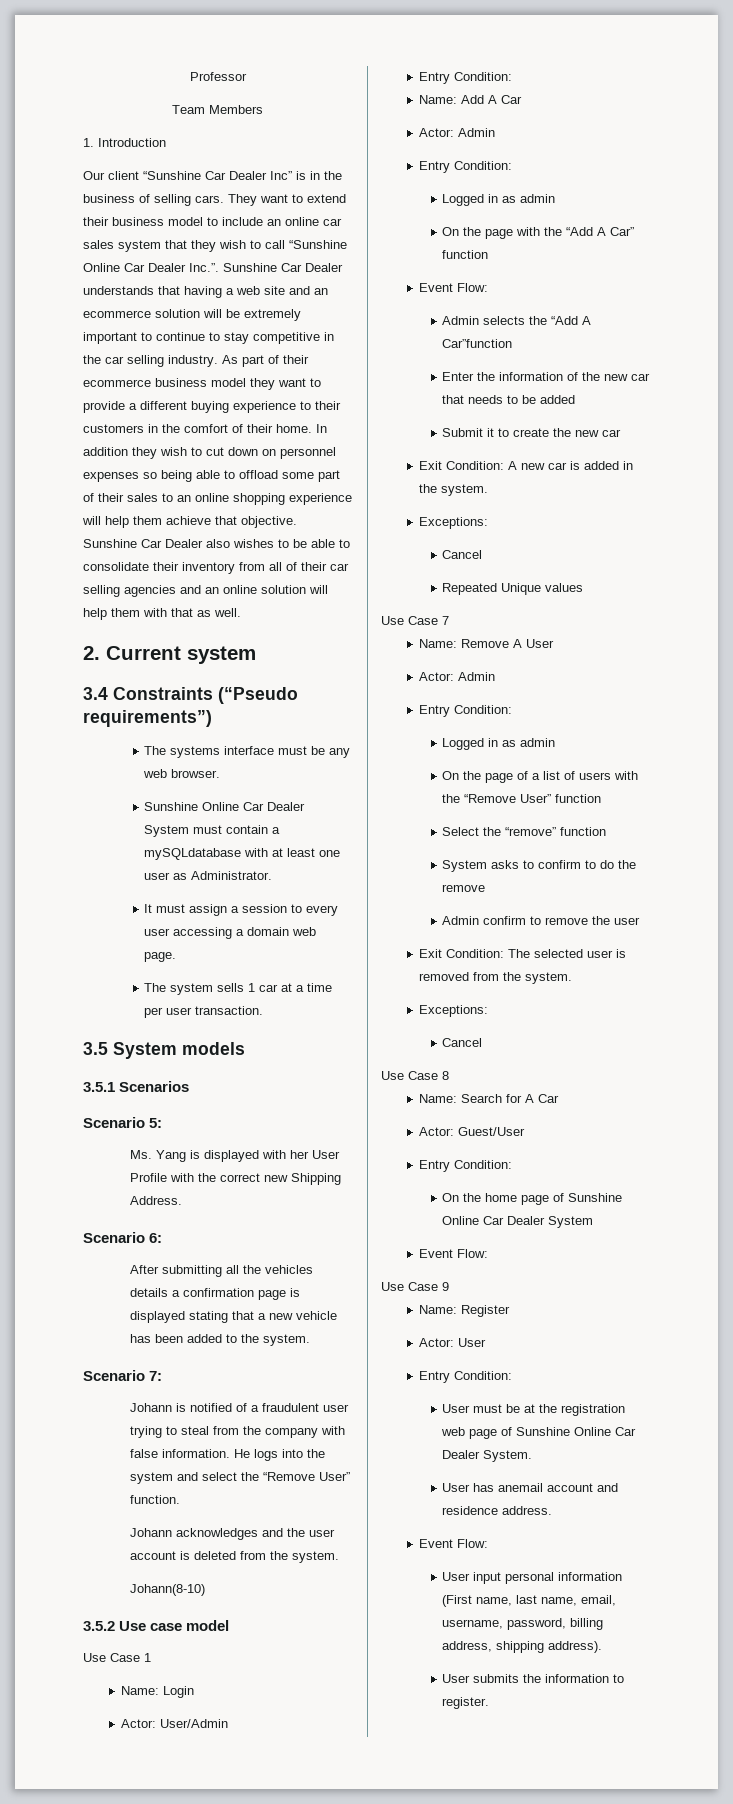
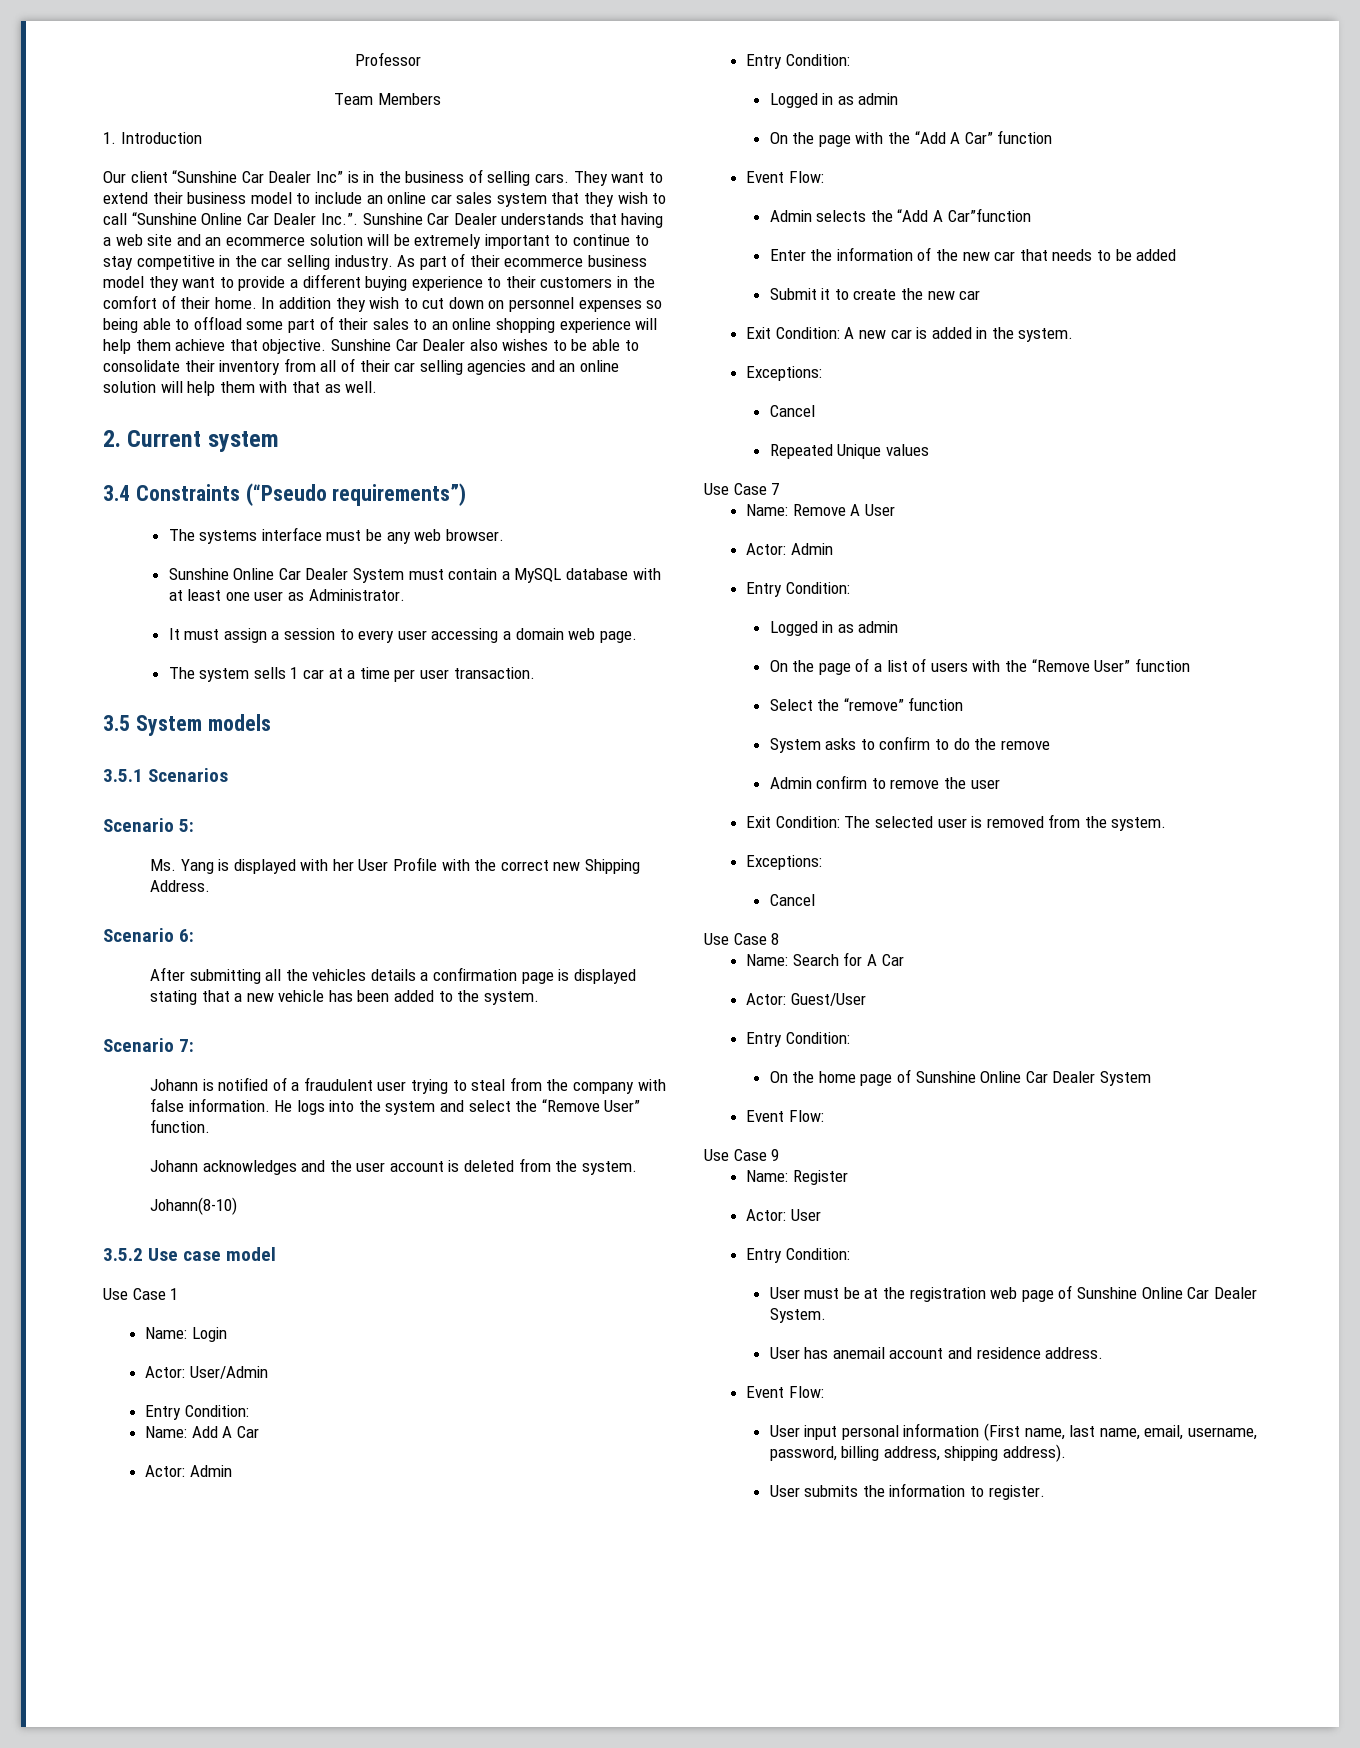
- Sunshine Online Car Dealer System must contain a mySQLdatabase with at least one user as Administrator.
+ Sunshine Online Car Dealer System must contain a MySQL database with at least one user as Administrator.

